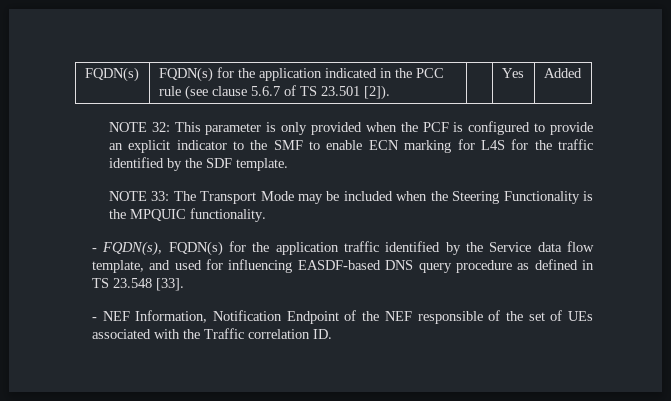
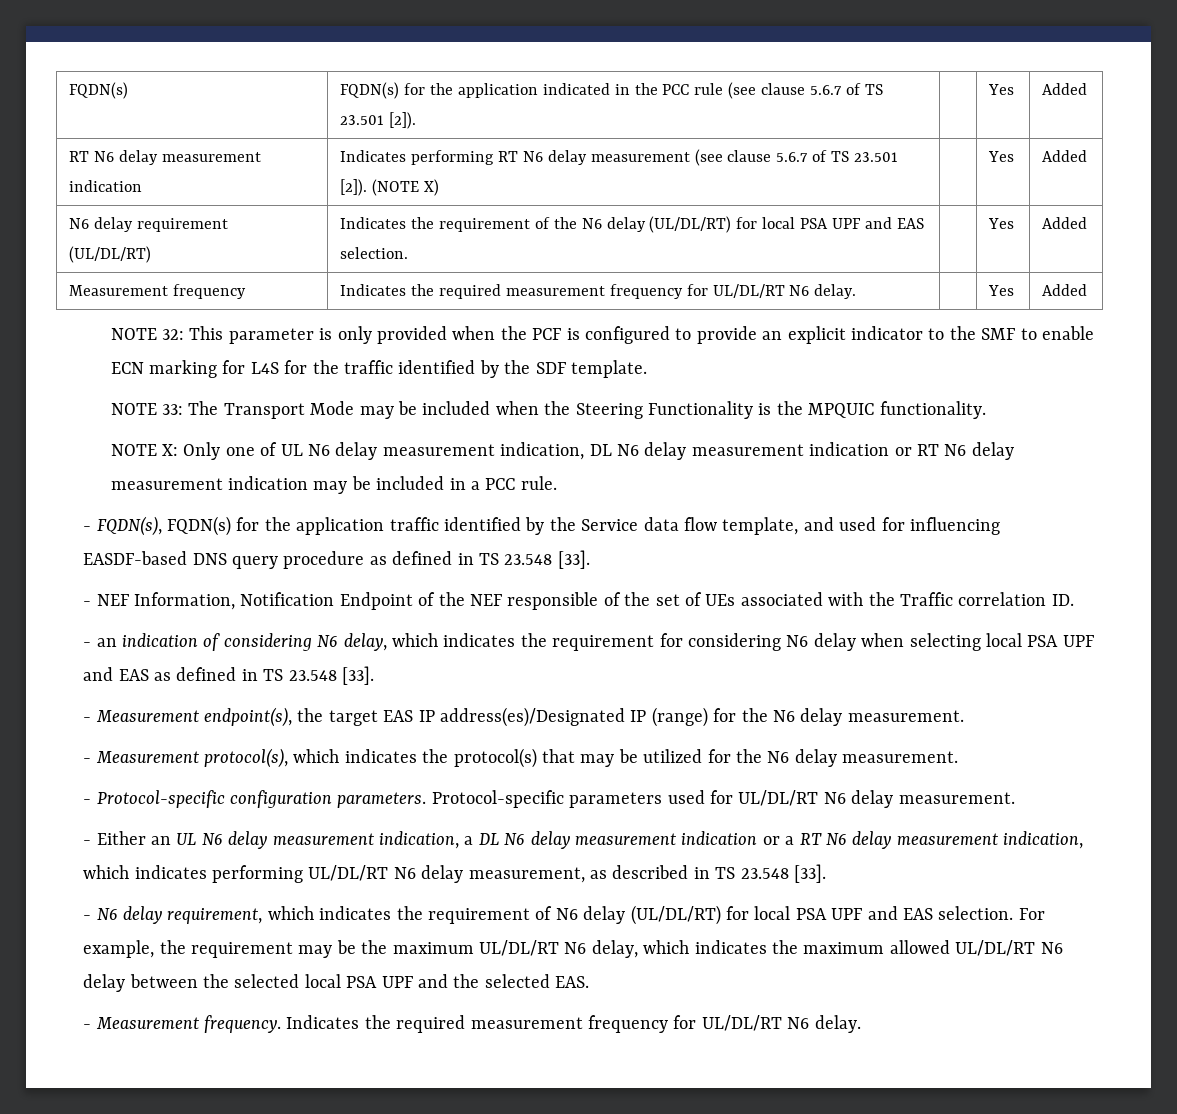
+ RT N6 delay measurement indication | Indicates performing RT N6 delay measurement (see clause 5.6.7 of TS 23.501 [2]). (NOTE X) | | Yes | Added
+ N6 delay requirement (UL/DL/RT) | Indicates the requirement of the N6 delay (UL/DL/RT) for local PSA UPF and EAS selection. | | Yes | Added
+ Measurement frequency | Indicates the required measurement frequency for UL/DL/RT N6 delay. | | Yes | Added
+ NOTE X: Only one of UL N6 delay measurement indication, DL N6 delay measurement indication or RT N6 delay measurement indication may be included in a PCC rule.
+ - an indication of considering N6 delay, which indicates the requirement for considering N6 delay when selecting local PSA UPF and EAS as defined in TS 23.548 [33].
+ - Measurement endpoint(s), the target EAS IP address(es)/Designated IP (range) for the N6 delay measurement.
+ - Measurement protocol(s), which indicates the protocol(s) that may be utilized for the N6 delay measurement.
+ - Protocol-specific configuration parameters. Protocol-specific parameters used for UL/DL/RT N6 delay measurement.
+ - Either an UL N6 delay measurement indication, a DL N6 delay measurement indication or a RT N6 delay measurement indication, which indicates performing UL/DL/RT N6 delay measurement, as described in TS 23.548 [33].
+ - N6 delay requirement, which indicates the requirement of N6 delay (UL/DL/RT) for local PSA UPF and EAS selection. For example, the requirement may be the maximum UL/DL/RT N6 delay, which indicates the maximum allowed UL/DL/RT N6 delay between the selected local PSA UPF and the selected EAS.
+ - Measurement frequency. Indicates the required measurement frequency for UL/DL/RT N6 delay.

